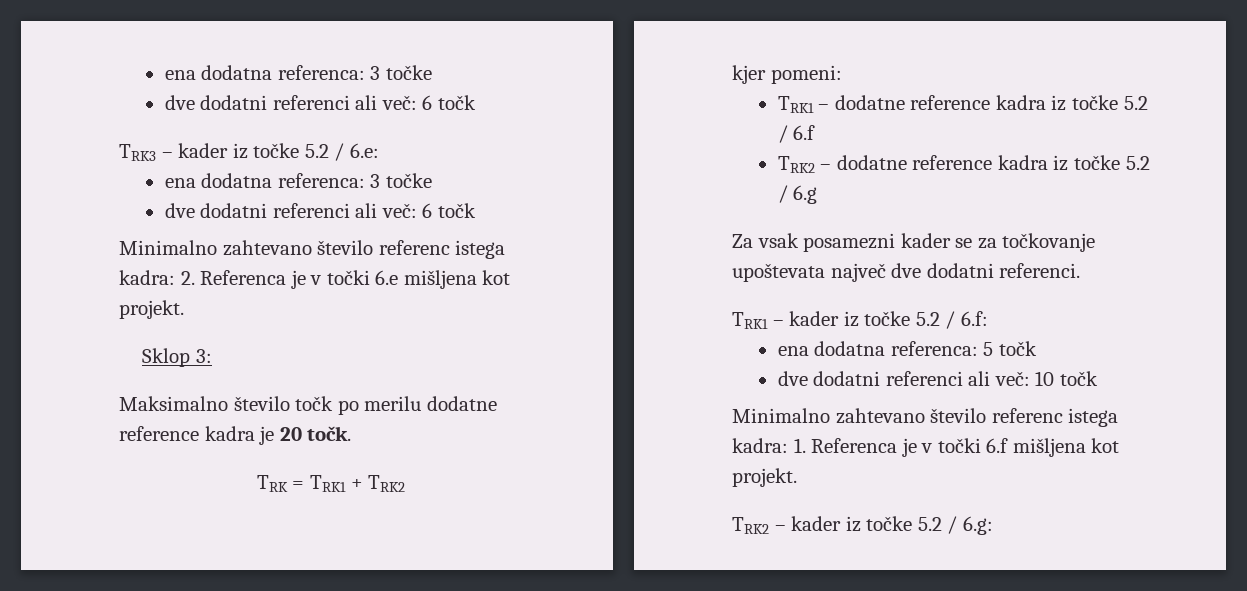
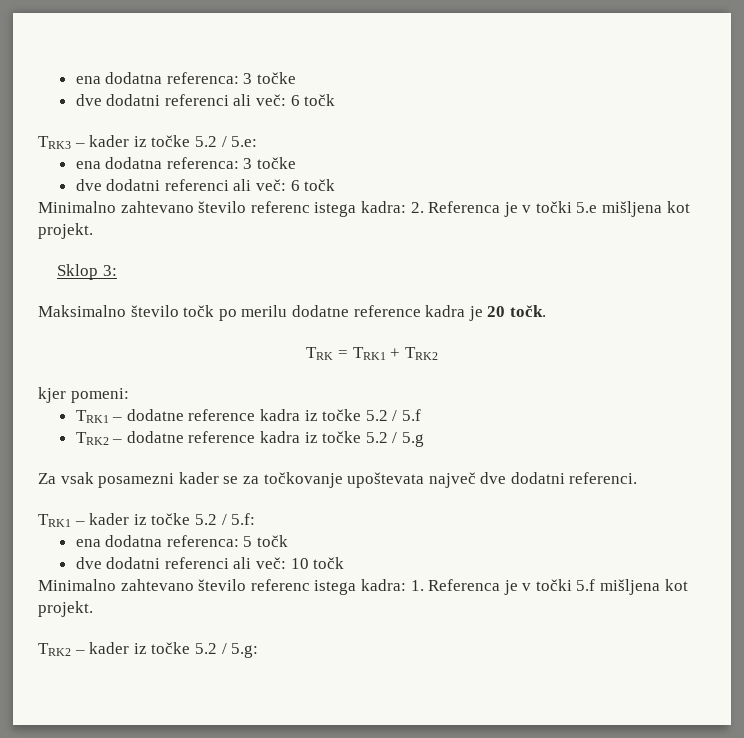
- TRK3 – kader iz točke 5.2 / 6.e:
+ TRK3 – kader iz točke 5.2 / 5.e:
- Minimalno zahtevano število referenc istega kadra: 2. Referenca je v točki 6.e mišljena kot projekt.
+ Minimalno zahtevano število referenc istega kadra: 2. Referenca je v točki 5.e mišljena kot projekt.
- TRK1 – dodatne reference kadra iz točke 5.2 / 6.f
+ TRK1 – dodatne reference kadra iz točke 5.2 / 5.f
- TRK2 – dodatne reference kadra iz točke 5.2 / 6.g
+ TRK2 – dodatne reference kadra iz točke 5.2 / 5.g
- TRK1 – kader iz točke 5.2 / 6.f:
+ TRK1 – kader iz točke 5.2 / 5.f:
- Minimalno zahtevano število referenc istega kadra: 1. Referenca je v točki 6.f mišljena kot projekt.
+ Minimalno zahtevano število referenc istega kadra: 1. Referenca je v točki 5.f mišljena kot projekt.
- TRK2 – kader iz točke 5.2 / 6.g:
+ TRK2 – kader iz točke 5.2 / 5.g:

